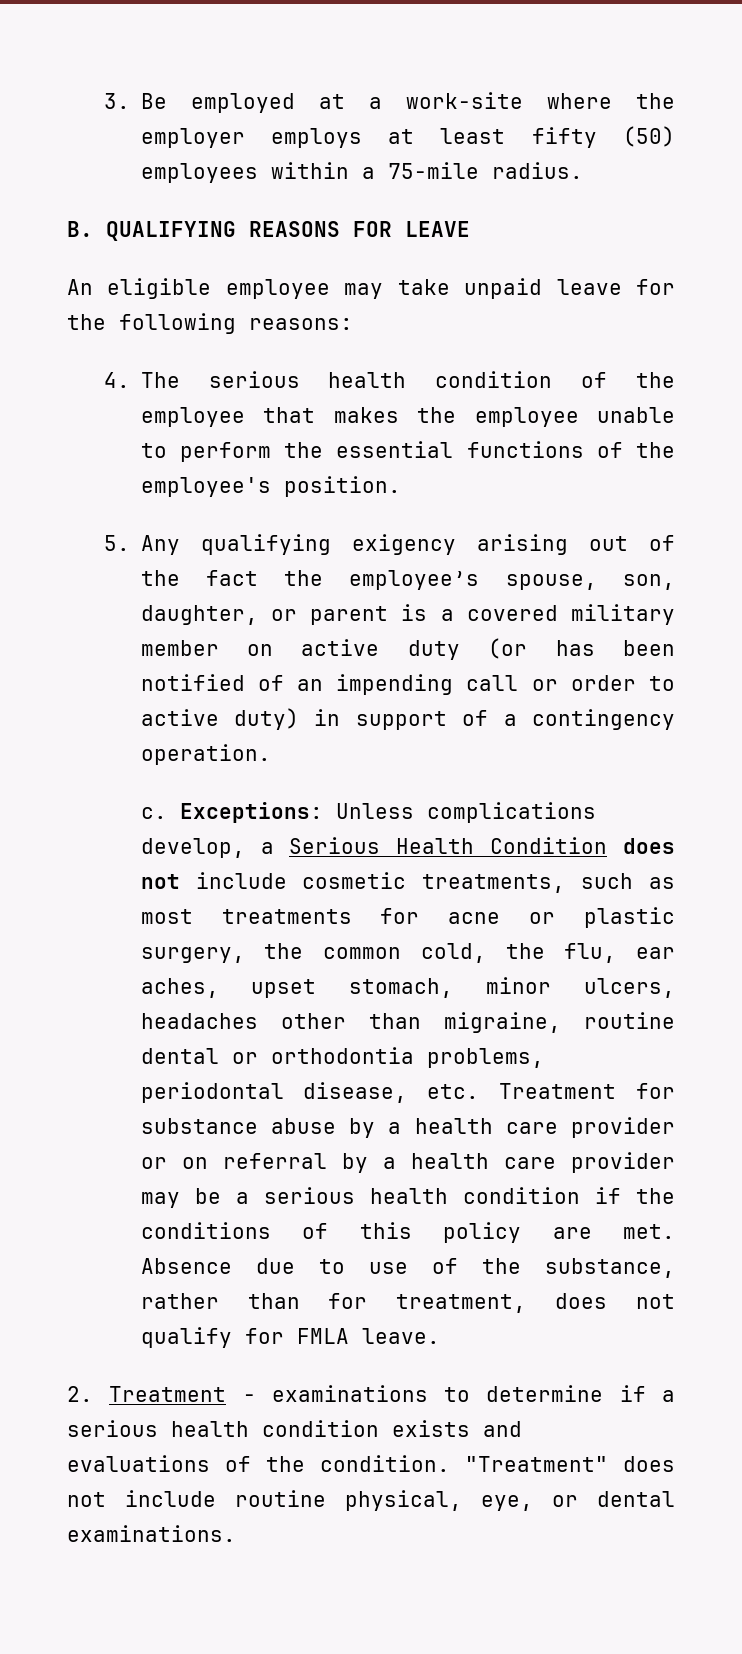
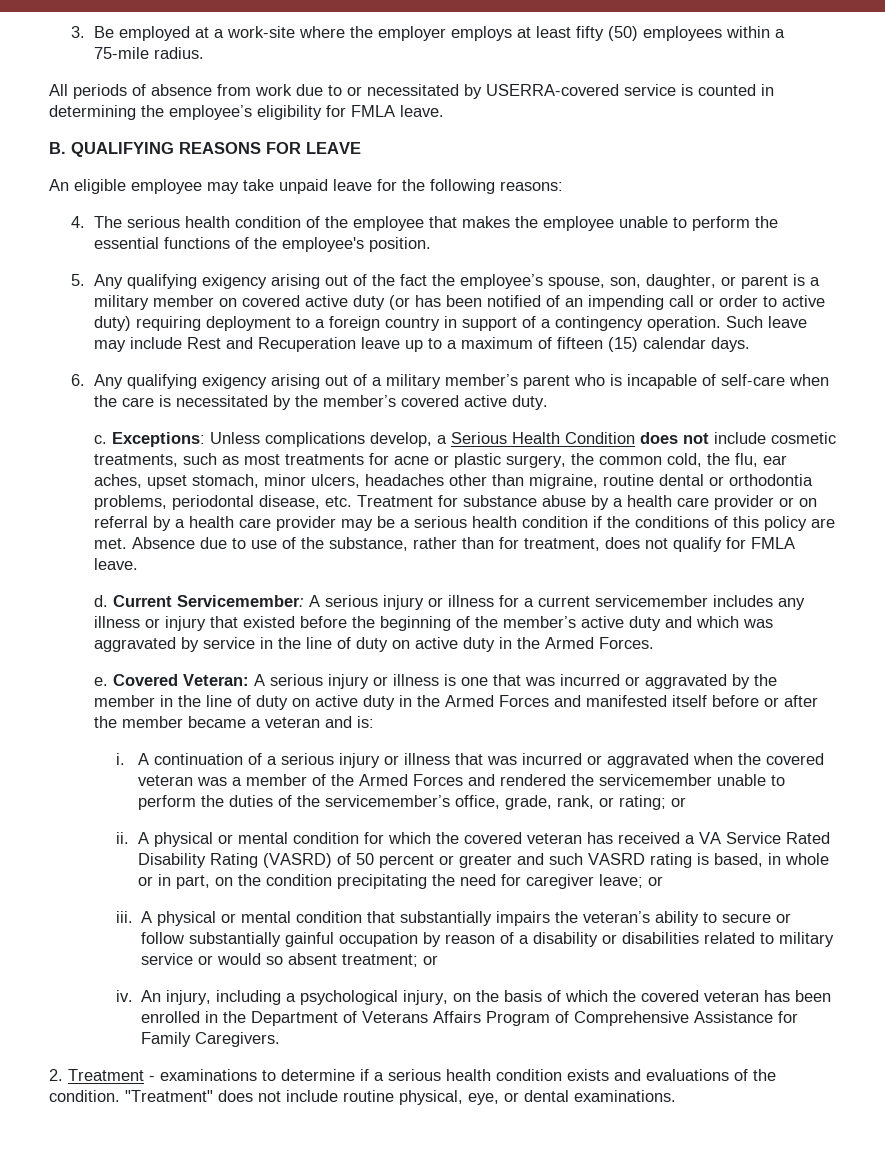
+ All periods of absence from work due to or necessitated by USERRA-covered service is counted in determining the employee’s eligibility for FMLA leave.
- 5. Any qualifying exigency arising out of the fact the employee’s spouse, son, daughter, or parent is a covered military member on active duty (or has been notified of an impending call or order to active duty) in support of a contingency operation.
+ 5. Any qualifying exigency arising out of the fact the employee’s spouse, son, daughter, or parent is a military member on covered active duty (or has been notified of an impending call or order to active duty) requiring deployment to a foreign country in support of a contingency operation. Such leave may include Rest and Recuperation leave up to a maximum of fifteen (15) calendar days.
+ 6. Any qualifying exigency arising out of a military member’s parent who is incapable of self-care when the care is necessitated by the member’s covered active duty.
+ d. Current Servicemember: A serious injury or illness for a current servicemember includes any illness or injury that existed before the beginning of the member’s active duty and which was aggravated by service in the line of duty on active duty in the Armed Forces.
+ e. Covered Veteran: A serious injury or illness is one that was incurred or aggravated by the member in the line of duty on active duty in the Armed Forces and manifested itself before or after the member became a veteran and is:
+ i. A continuation of a serious injury or illness that was incurred or aggravated when the covered veteran was a member of the Armed Forces and rendered the servicemember unable to perform the duties of the servicemember’s office, grade, rank, or rating; or
+ ii. A physical or mental condition for which the covered veteran has received a VA Service Rated Disability Rating (VASRD) of 50 percent or greater and such VASRD rating is based, in whole or in part, on the condition precipitating the need for caregiver leave; or
+ iii. A physical or mental condition that substantially impairs the veteran’s ability to secure or follow substantially gainful occupation by reason of a disability or disabilities related to military service or would so absent treatment; or
+ iv. An injury, including a psychological injury, on the basis of which the covered veteran has been enrolled in the Department of Veterans Affairs Program of Comprehensive Assistance for Family Caregivers.

